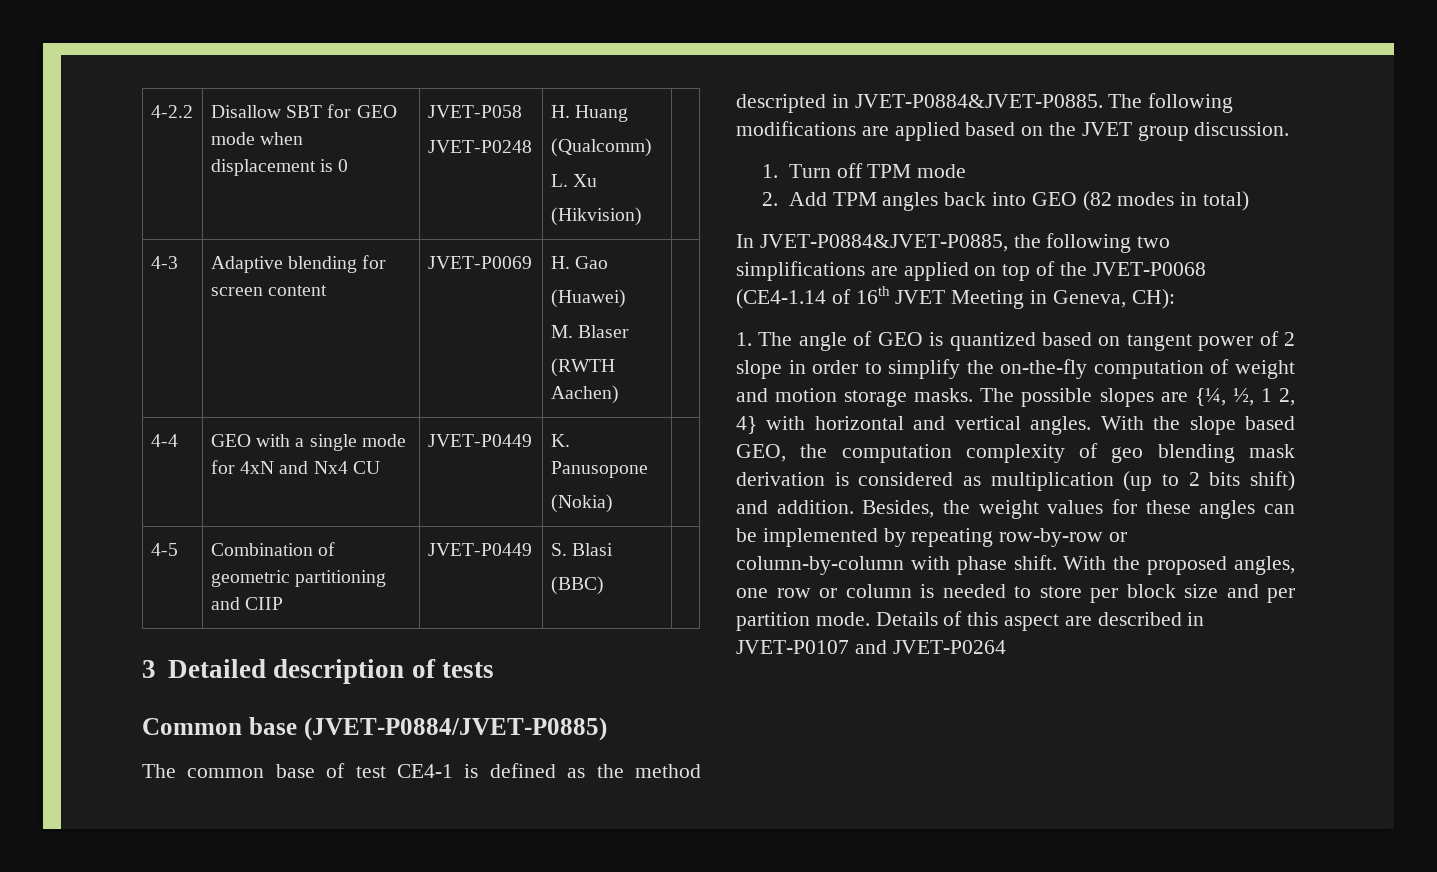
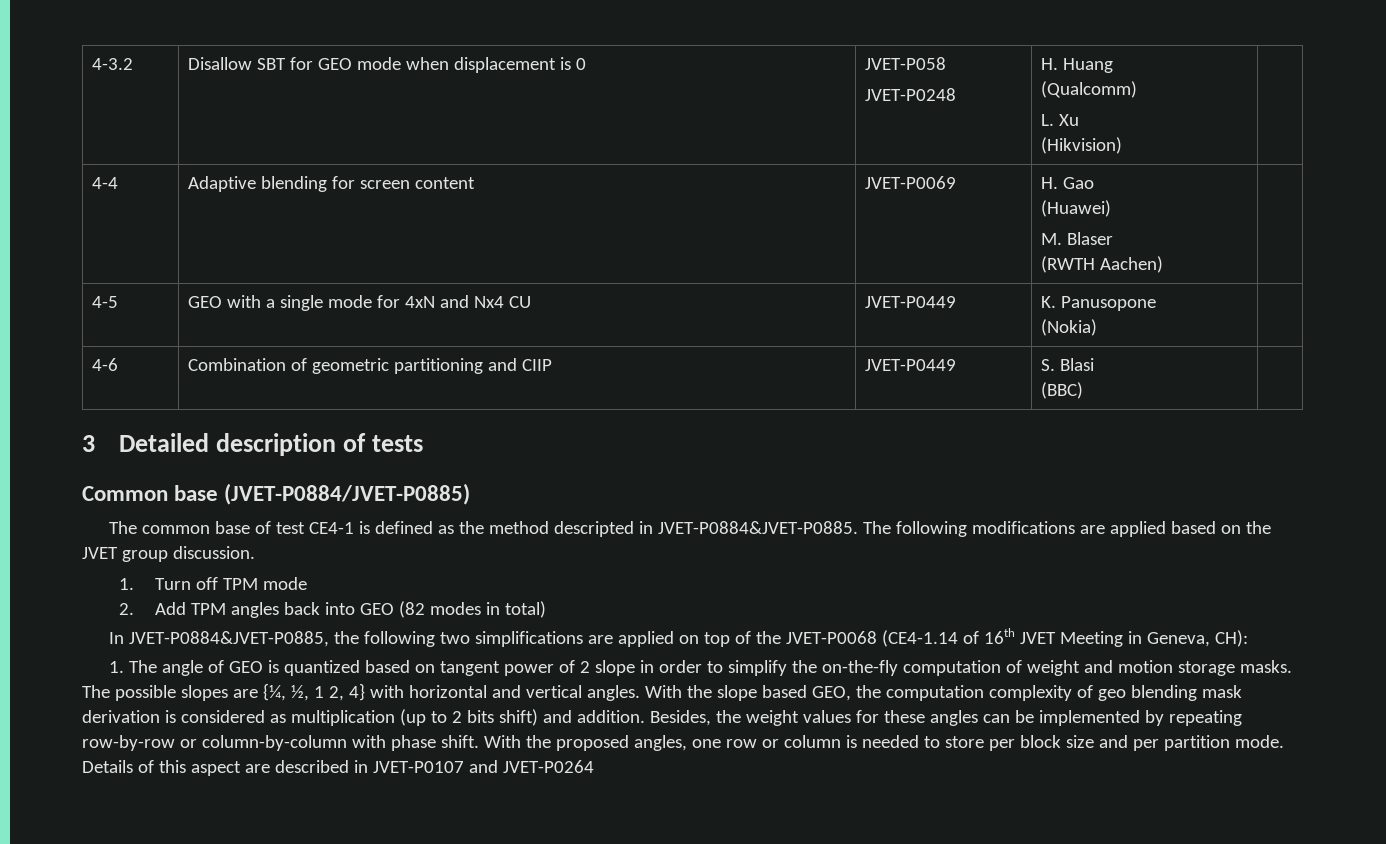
- 4-2.2 | Disallow SBT for GEO mode when displacement is 0 | JVET-P058
+ 4-3.2 | Disallow SBT for GEO mode when displacement is 0 | JVET-P058
- 4-3 | Adaptive blending for screen content | JVET-P0069 | H. Gao
+ 4-4 | Adaptive blending for screen content | JVET-P0069 | H. Gao
- 4-4 | GEO with a single mode for 4xN and Nx4 CU | JVET-P0449 | K. Panusopone
+ 4-5 | GEO with a single mode for 4xN and Nx4 CU | JVET-P0449 | K. Panusopone
- 4-5 | Combination of geometric partitioning and CIIP | JVET-P0449 | S. Blasi
+ 4-6 | Combination of geometric partitioning and CIIP | JVET-P0449 | S. Blasi

